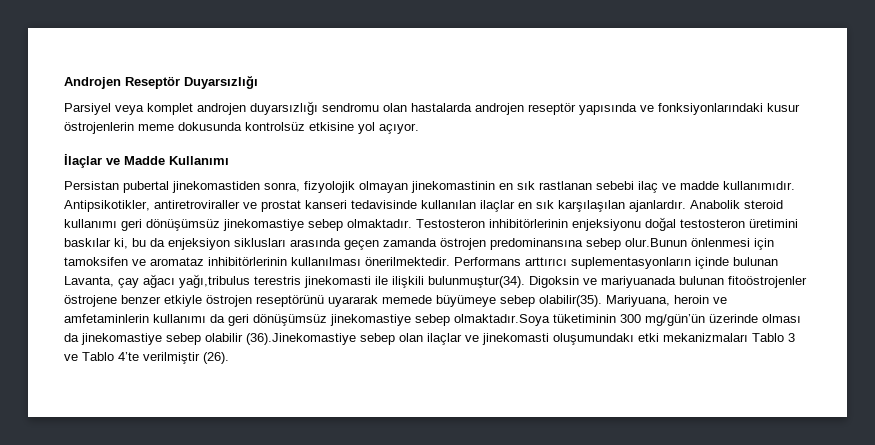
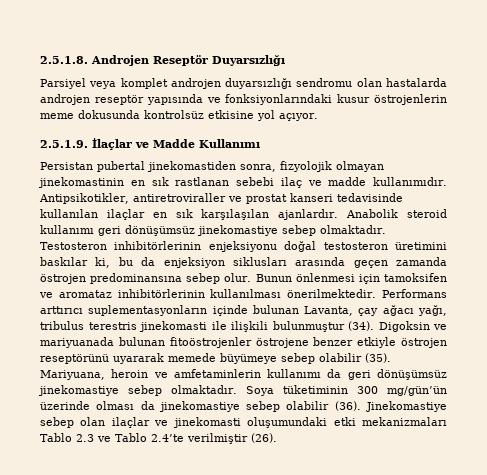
- Androjen Reseptör Duyarsızlığı
+ 2.5.1.8. Androjen Reseptör Duyarsızlığı
- İlaçlar ve Madde Kullanımı
+ 2.5.1.9. İlaçlar ve Madde Kullanımı
- Testosteron inhibitörlerinin enjeksiyonu doğal testosteron üretimini baskılar ki, bu da enjeksiyon siklusları arasında geçen zamanda östrojen predominansına sebep olur.Bunun önlenmesi için tamoksifen ve aromataz inhibitörlerinin kullanılması önerilmektedir.
+ Testosteron inhibitörlerinin enjeksiyonu doğal testosteron üretimini baskılar ki, bu da enjeksiyon siklusları arasında geçen zamanda östrojen predominansına sebep olur. Bunun önlenmesi için tamoksifen ve aromataz inhibitörlerinin kullanılması önerilmektedir.
- Performans arttırıcı suplementasyonların içinde bulunan Lavanta, çay ağacı yağı,tribulus terestris jinekomasti ile ilişkili bulunmuştur(34).
+ Performans arttırıcı suplementasyonların içinde bulunan Lavanta, çay ağacı yağı, tribulus terestris jinekomasti ile ilişkili bulunmuştur (34).
- Digoksin ve mariyuanada bulunan fitoöstrojenler östrojene benzer etkiyle östrojen reseptörünü uyararak memede büyümeye sebep olabilir(35).
+ Digoksin ve mariyuanada bulunan fitoöstrojenler östrojene benzer etkiyle östrojen reseptörünü uyararak memede büyümeye sebep olabilir (35).
- Mariyuana, heroin ve amfetaminlerin kullanımı da geri dönüşümsüz jinekomastiye sebep olmaktadır.Soya tüketiminin 300 mg/gün’ün üzerinde olması da jinekomastiye sebep olabilir (36).Jinekomastiye sebep olan ilaçlar ve jinekomasti oluşumundakı etki mekanizmaları Tablo 3 ve Tablo 4’te verilmiştir (26).
+ Mariyuana, heroin ve amfetaminlerin kullanımı da geri dönüşümsüz jinekomastiye sebep olmaktadır. Soya tüketiminin 300 mg/gün’ün üzerinde olması da jinekomastiye sebep olabilir (36). Jinekomastiye sebep olan ilaçlar ve jinekomasti oluşumundaki etki mekanizmaları Tablo 2.3 ve Tablo 2.4’te verilmiştir (26).

